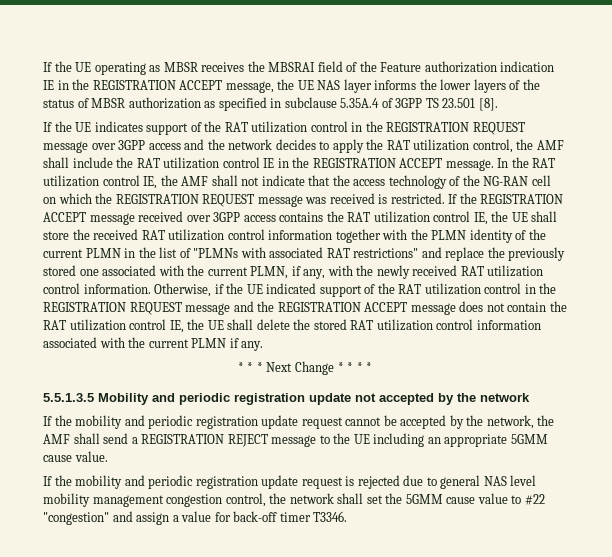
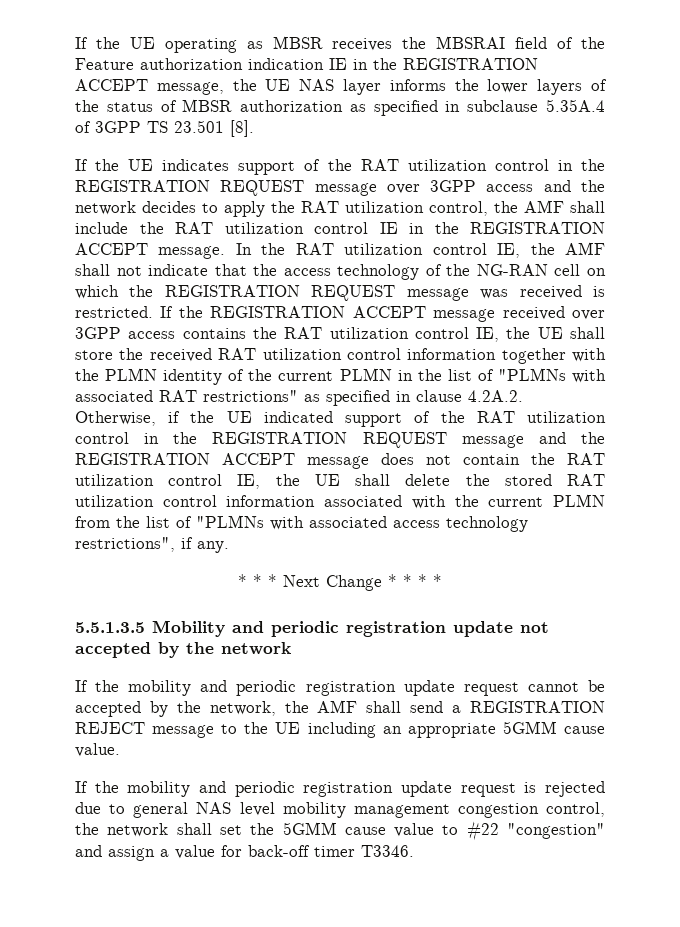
- If the REGISTRATION ACCEPT message received over 3GPP access contains the RAT utilization control IE, the UE shall store the received RAT utilization control information together with the PLMN identity of the current PLMN in the list of "PLMNs with associated RAT restrictions" and replace the previously stored one associated with the current PLMN, if any, with the newly received RAT utilization control information. Otherwise, if the UE indicated support of the RAT utilization control in the REGISTRATION REQUEST message and the REGISTRATION ACCEPT message does not contain the RAT utilization control IE, the UE shall delete the stored RAT utilization control information associated with the current PLMN if any.
+ If the REGISTRATION ACCEPT message received over 3GPP access contains the RAT utilization control IE, the UE shall store the received RAT utilization control information together with the PLMN identity of the current PLMN in the list of "PLMNs with associated RAT restrictions" as specified in clause 4.2A.2. Otherwise, if the UE indicated support of the RAT utilization control in the REGISTRATION REQUEST message and the REGISTRATION ACCEPT message does not contain the RAT utilization control IE, the UE shall delete the stored RAT utilization control information associated with the current PLMN from the list of "PLMNs with associated access technology restrictions", if any.

